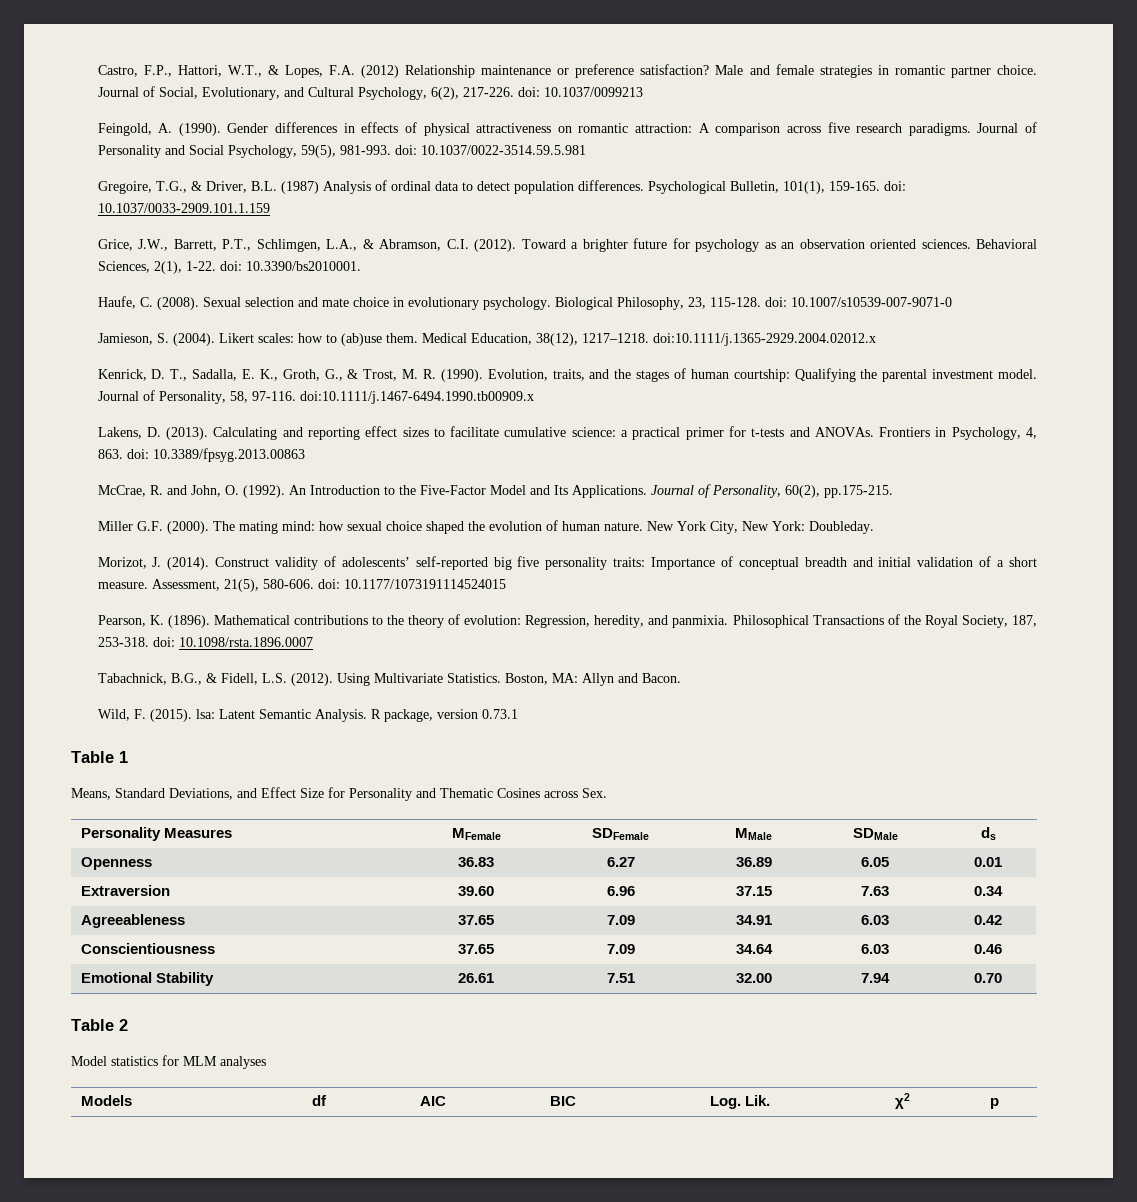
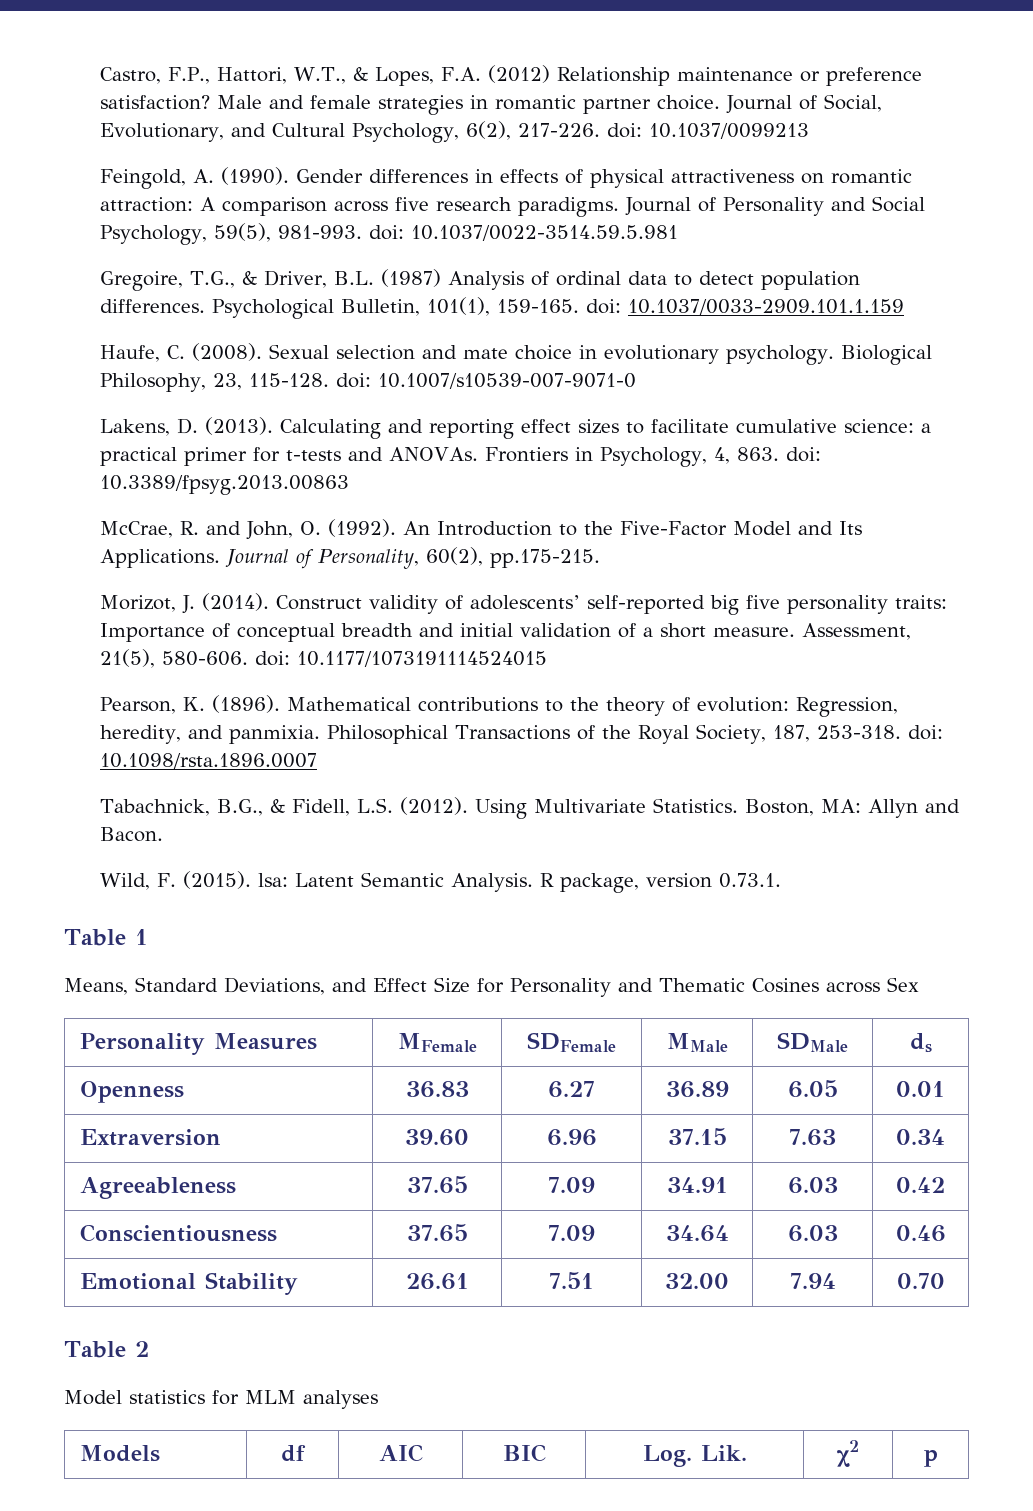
- Grice, J.W., Barrett, P.T., Schlimgen, L.A., & Abramson, C.I. (2012). Toward a brighter future for psychology as an observation oriented sciences. Behavioral Sciences, 2(1), 1-22. doi: 10.3390/bs2010001.
- Jamieson, S. (2004). Likert scales: how to (ab)use them. Medical Education, 38(12), 1217–1218. doi:10.1111/j.1365-2929.2004.02012.x
- Kenrick, D. T., Sadalla, E. K., Groth, G., & Trost, M. R. (1990). Evolution, traits, and the stages of human courtship: Qualifying the parental investment model. Journal of Personality, 58, 97-116. doi:10.1111/j.1467-6494.1990.tb00909.x
- Miller G.F. (2000). The mating mind: how sexual choice shaped the evolution of human nature. New York City, New York: Doubleday.
- R package, version 0.73.1
+ R package, version 0.73.1.
- Means, Standard Deviations, and Effect Size for Personality and Thematic Cosines across Sex.
+ Means, Standard Deviations, and Effect Size for Personality and Thematic Cosines across Sex

